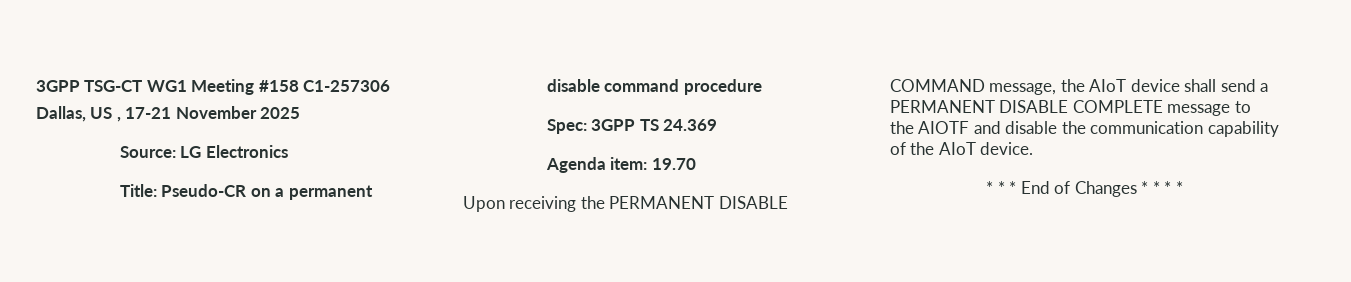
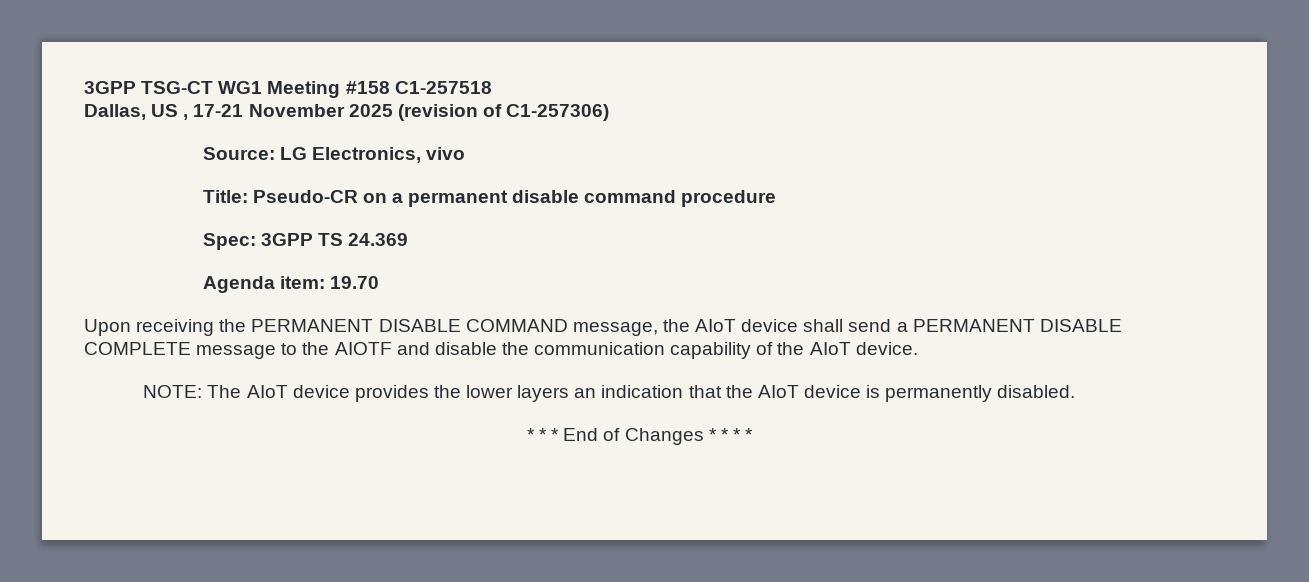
- 3GPP TSG-CT WG1 Meeting #158 C1-257306
+ 3GPP TSG-CT WG1 Meeting #158 C1-257518
- Dallas, US , 17-21 November 2025
+ Dallas, US , 17-21 November 2025 (revision of C1-257306)
- Source: LG Electronics
+ Source: LG Electronics, vivo
+ NOTE: The AIoT device provides the lower layers an indication that the AIoT device is permanently disabled.

